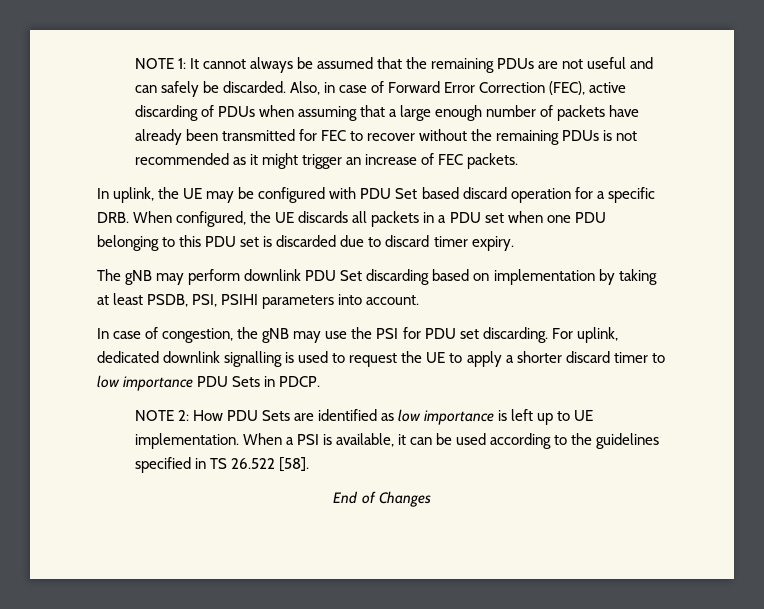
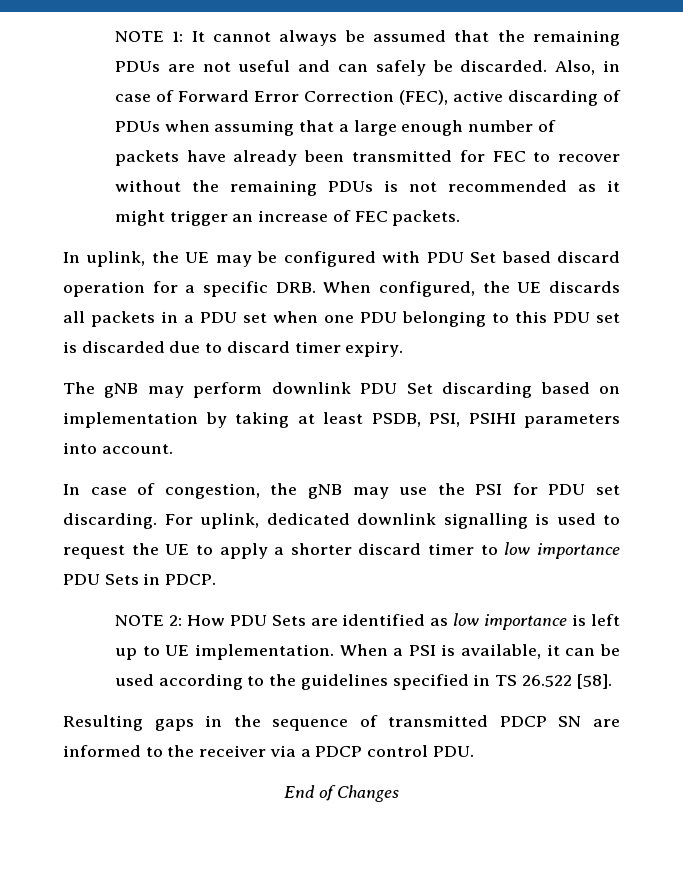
+ Resulting gaps in the sequence of transmitted PDCP SN are informed to the receiver via a PDCP control PDU.

